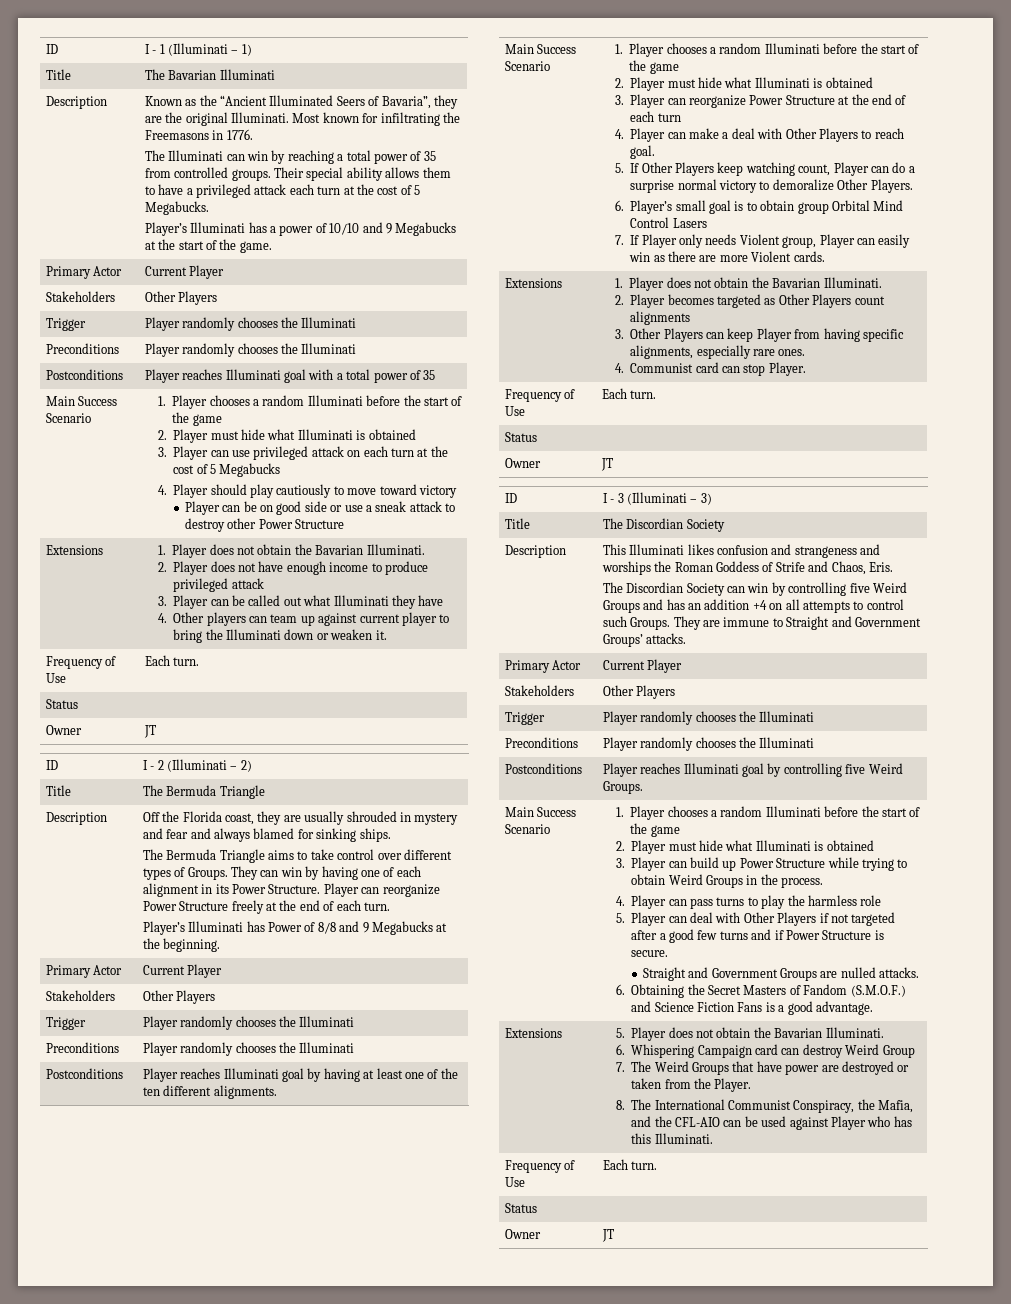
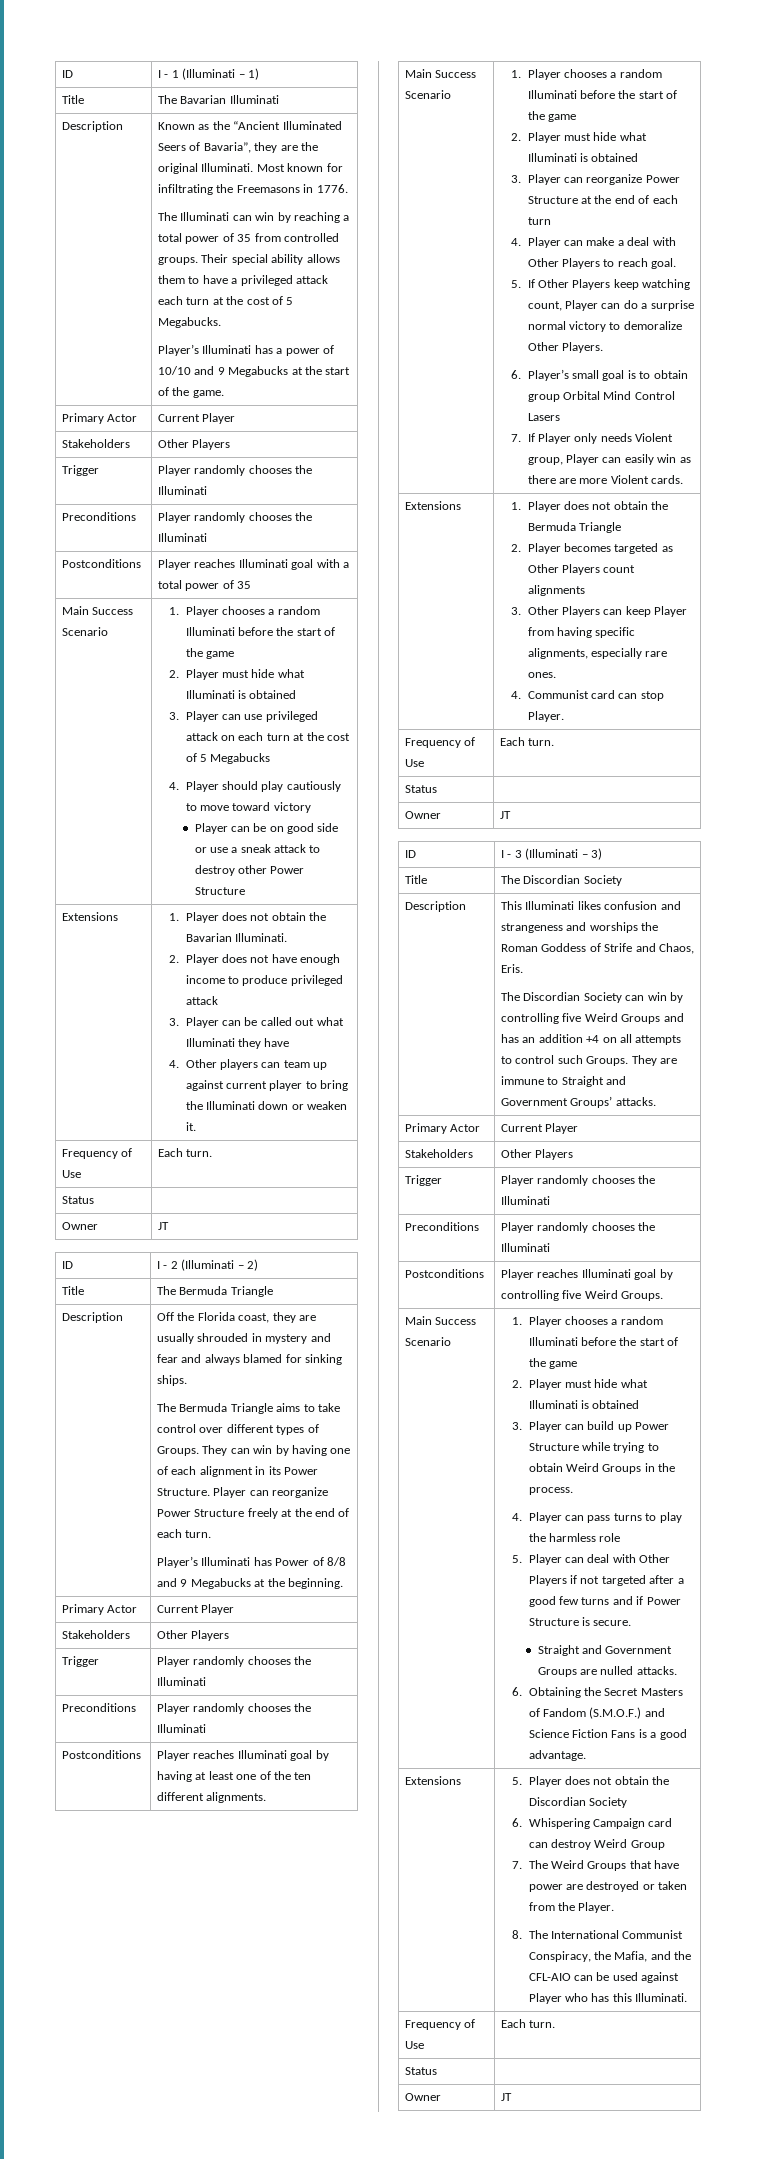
  7. If Player only needs Violent group, Player can easily win as there are more Violent cards.
- Extensions | 1. Player does not obtain the Bavarian Illuminati.
+ Extensions | 1. Player does not obtain the Bermuda Triangle
- 5. Player does not obtain the Bavarian Illuminati.
+ 5. Player does not obtain the Discordian Society

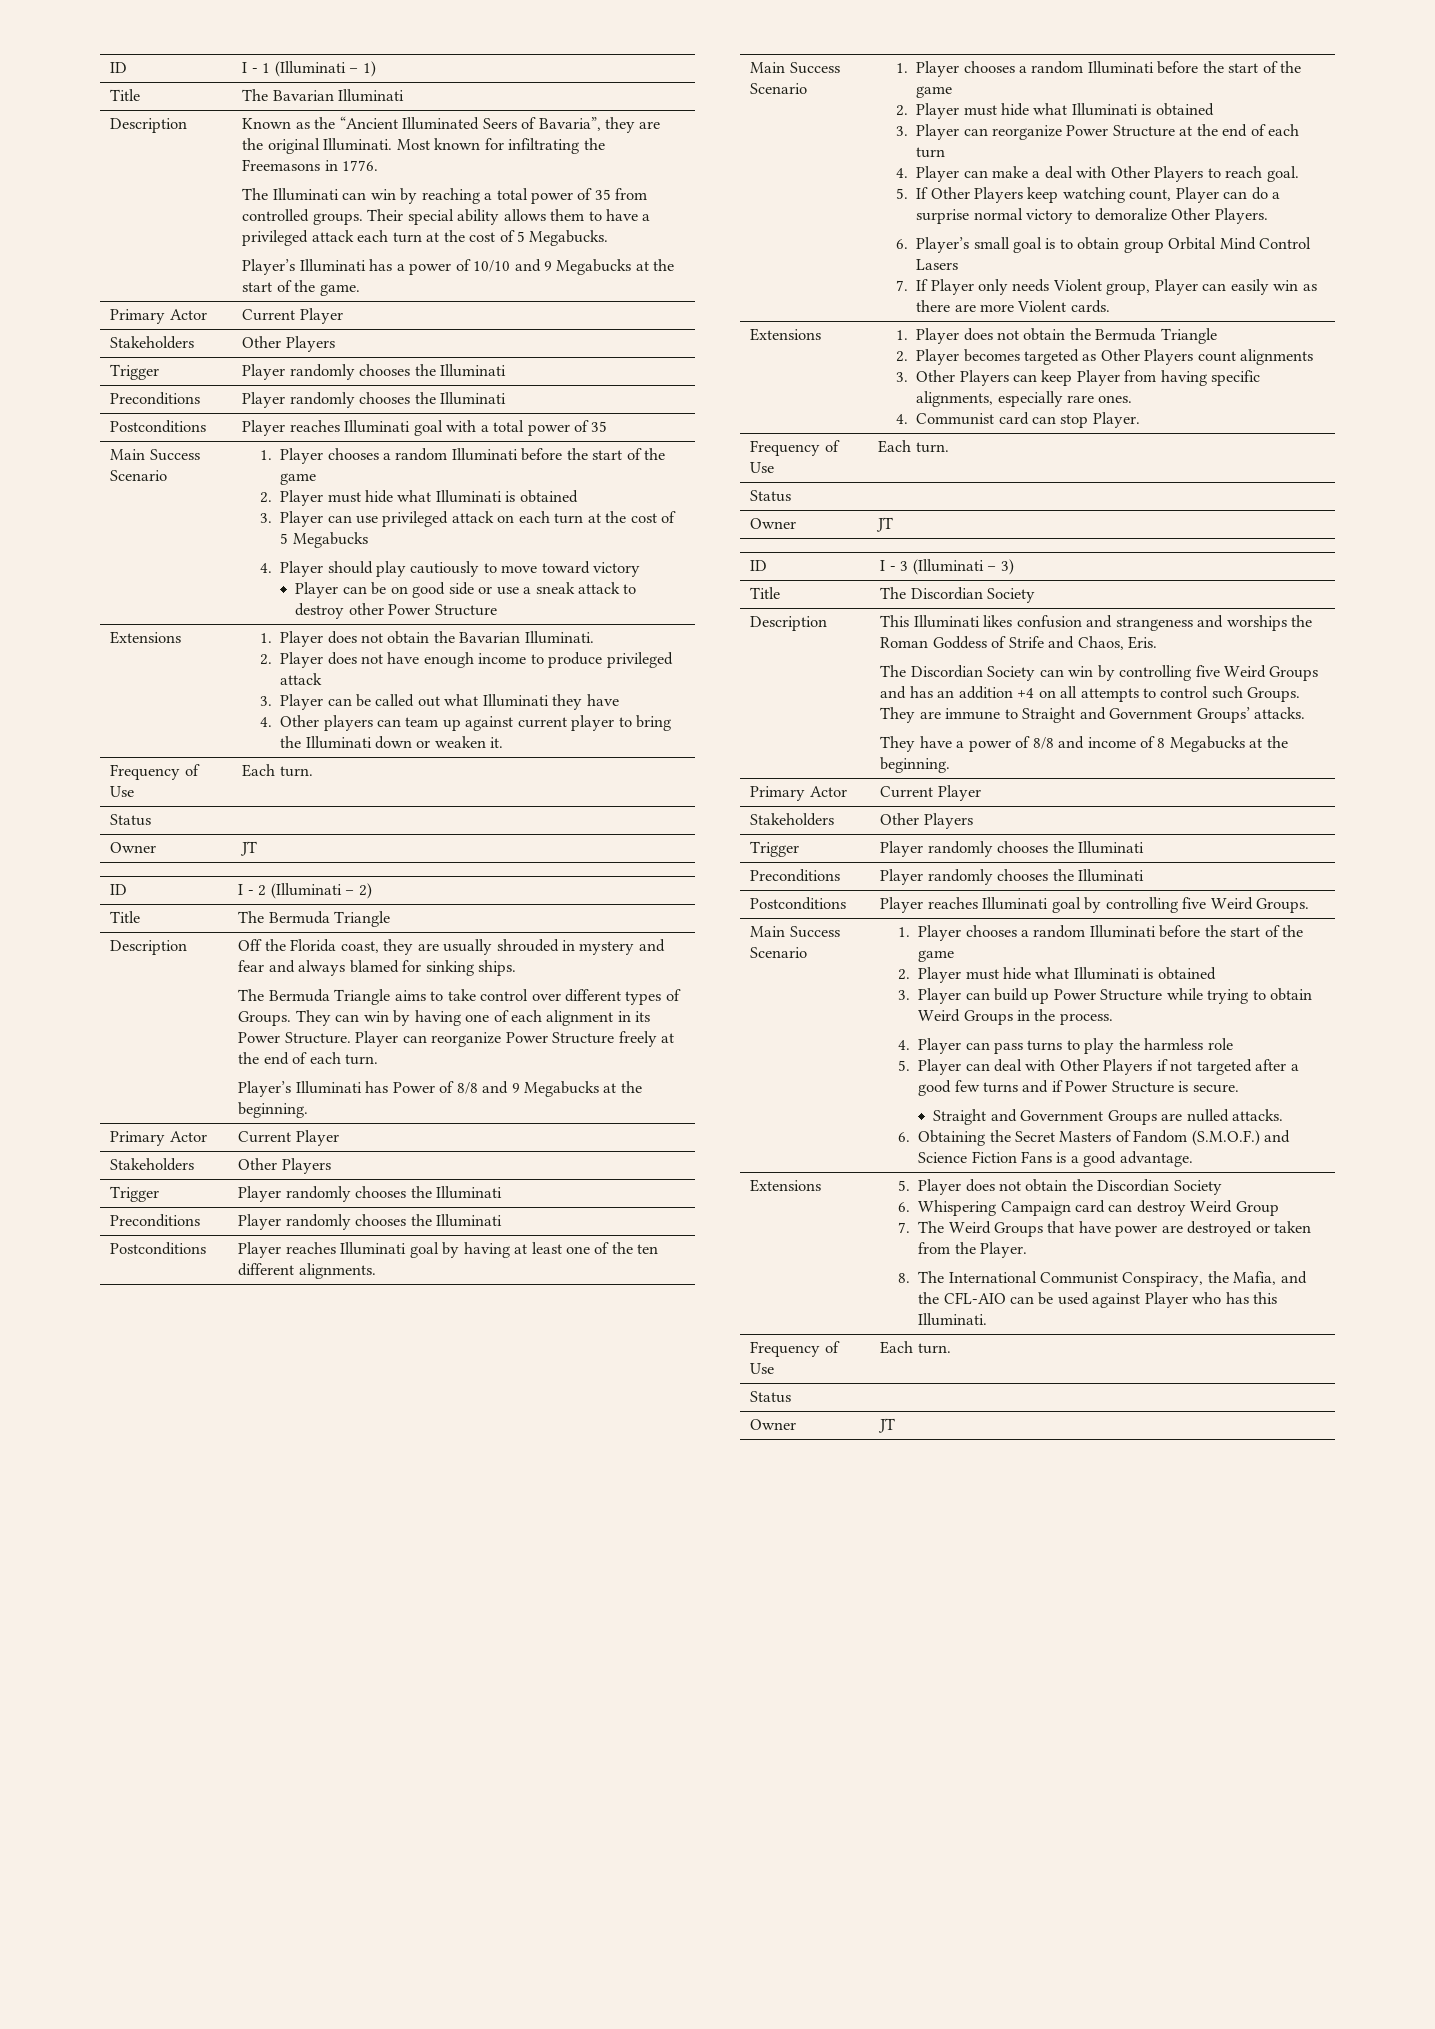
+ They have a power of 8/8 and income of 8 Megabucks at the beginning.

